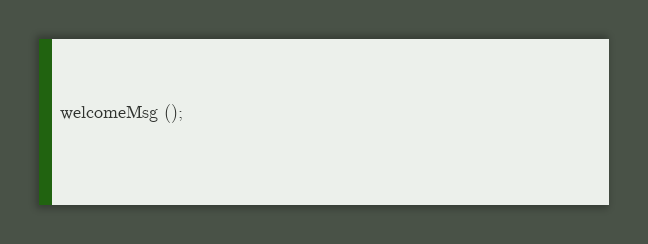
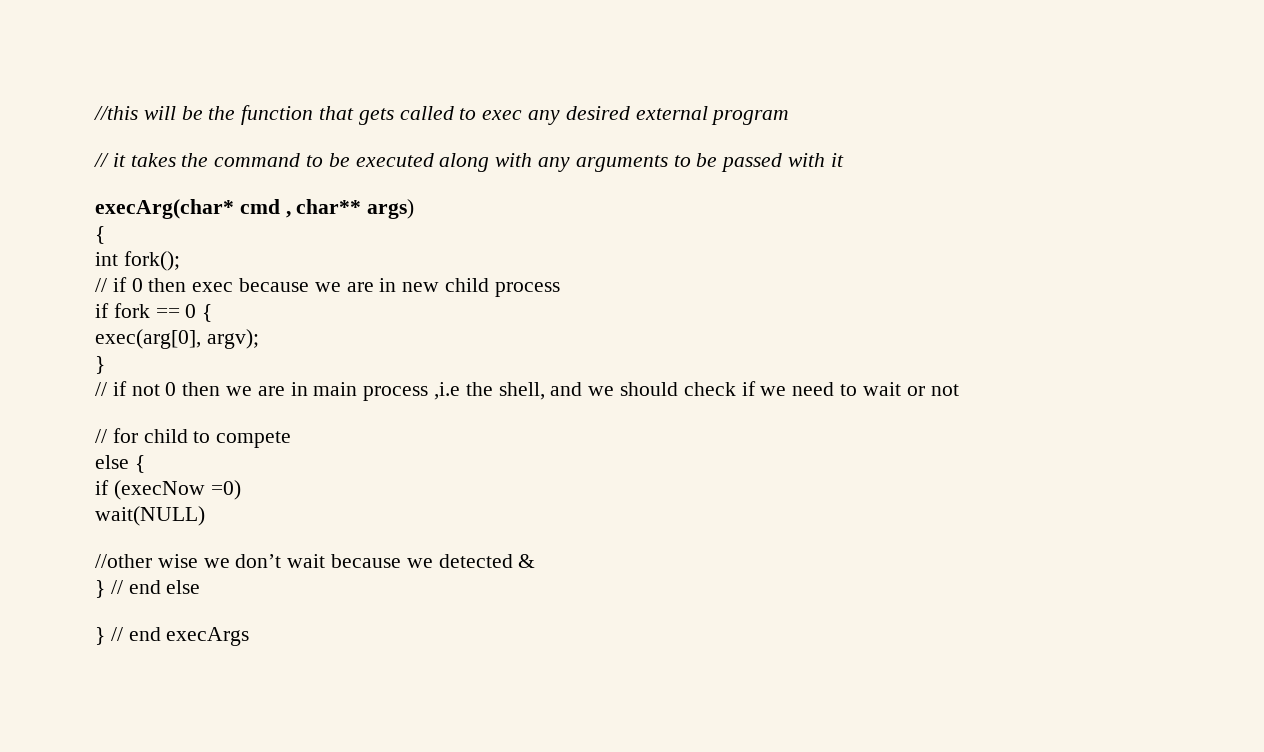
- welcomeMsg ();
+ //this will be the function that gets called to exec any desired external program
+ // it takes the command to be executed along with any arguments to be passed with it
+ execArg(char* cmd , char** args)
+ {
+ int fork();
+ // if 0 then exec because we are in new child process
+ if fork == 0 {
+ exec(arg[0], argv);
+ }
+ // if not 0 then we are in main process ,i.e the shell, and we should check if we need to wait or not
+ // for child to compete
+ else {
+ if (execNow =0)
+ wait(NULL)
+ //other wise we don’t wait because we detected &
+ } // end else
+ } // end execArgs

